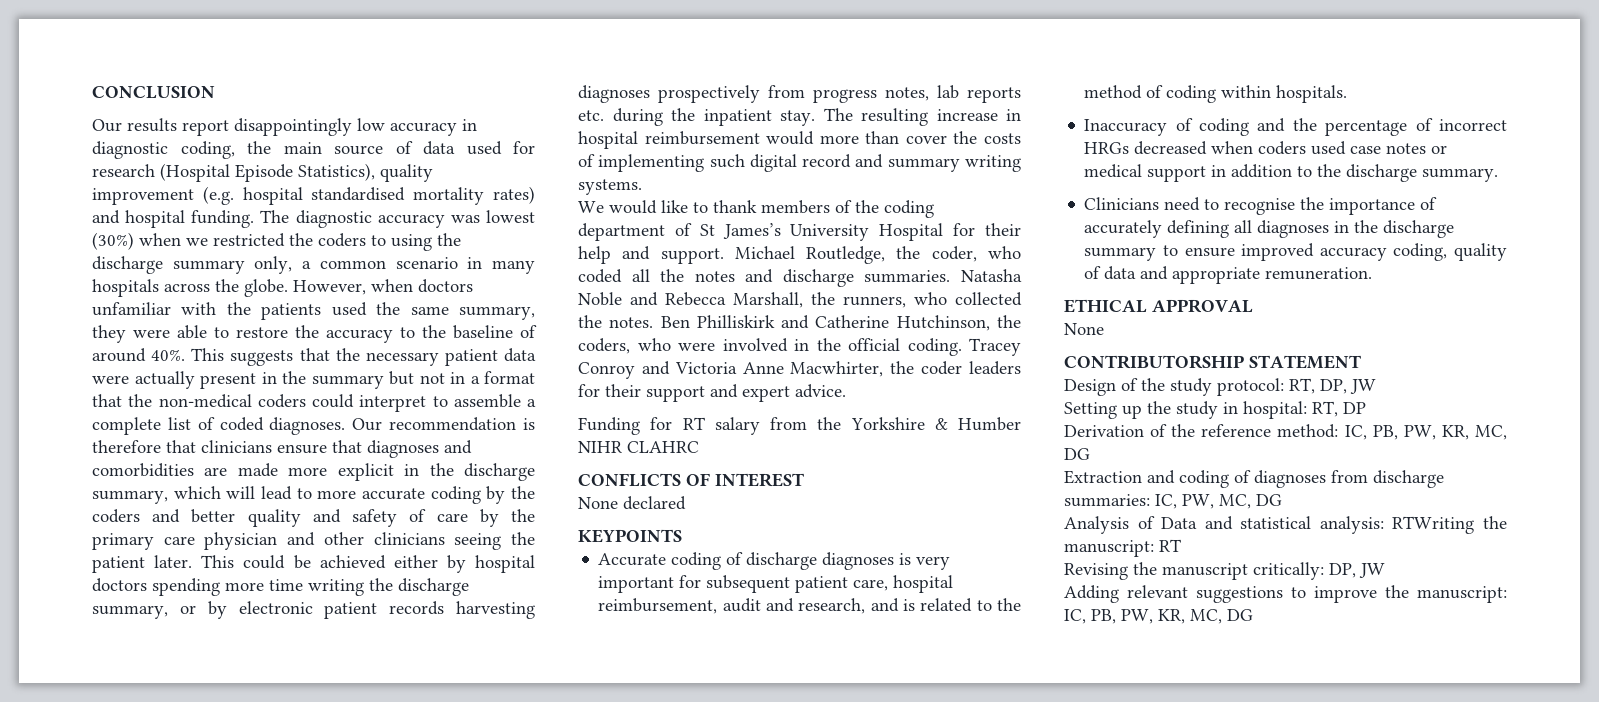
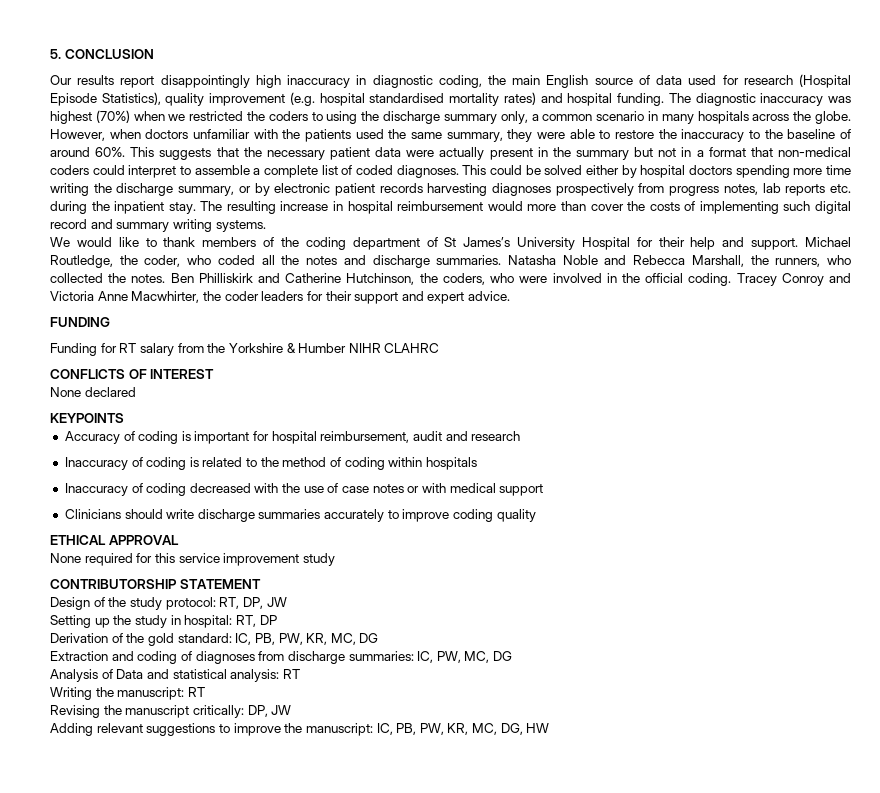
- CONCLUSION
+ 5. CONCLUSION
- Our results report disappointingly low accuracy in diagnostic coding, the main source of data used for research (Hospital Episode Statistics), quality improvement (e.g. hospital standardised mortality rates) and hospital funding.
+ Our results report disappointingly high inaccuracy in diagnostic coding, the main English source of data used for research (Hospital Episode Statistics), quality improvement (e.g. hospital standardised mortality rates) and hospital funding.
- The diagnostic accuracy was lowest (30%) when we restricted the coders to using the discharge summary only, a common scenario in many hospitals across the globe.
+ The diagnostic inaccuracy was highest (70%) when we restricted the coders to using the discharge summary only, a common scenario in many hospitals across the globe.
- However, when doctors unfamiliar with the patients used the same summary, they were able to restore the accuracy to the baseline of around 40%.
+ However, when doctors unfamiliar with the patients used the same summary, they were able to restore the inaccuracy to the baseline of around 60%.
- This suggests that the necessary patient data were actually present in the summary but not in a format that the non-medical coders could interpret to assemble a complete list of coded diagnoses.
+ This suggests that the necessary patient data were actually present in the summary but not in a format that non-medical coders could interpret to assemble a complete list of coded diagnoses.
- Our recommendation is therefore that clinicians ensure that diagnoses and comorbidities are made more explicit in the discharge summary, which will lead to more accurate coding by the coders and better quality and safety of care by the primary care physician and other clinicians seeing the patient later.
- This could be achieved either by hospital doctors spending more time writing the discharge summary, or by electronic patient records harvesting diagnoses prospectively from progress notes, lab reports etc. during the inpatient stay.
+ This could be solved either by hospital doctors spending more time writing the discharge summary, or by electronic patient records harvesting diagnoses prospectively from progress notes, lab reports etc. during the inpatient stay.
+ FUNDING
- Accurate coding of discharge diagnoses is very important for subsequent patient care, hospital reimbursement, audit and research, and is related to the method of coding within hospitals.
- Inaccuracy of coding and the percentage of incorrect HRGs decreased when coders used case notes or medical support in addition to the discharge summary.
- Clinicians need to recognise the importance of accurately defining all diagnoses in the discharge summary to ensure improved accuracy coding, quality of data and appropriate remuneration.
+ Accuracy of coding is important for hospital reimbursement, audit and research
+ Inaccuracy of coding is related to the method of coding within hospitals
+ Inaccuracy of coding decreased with the use of case notes or with medical support
+ Clinicians should write discharge summaries accurately to improve coding quality
  ETHICAL APPROVAL
- None
+ None required for this service improvement study
- Derivation of the reference method: IC, PB, PW, KR, MC, DG
+ Derivation of the gold standard: IC, PB, PW, KR, MC, DG
- Analysis of Data and statistical analysis: RTWriting the manuscript: RT
+ Analysis of Data and statistical analysis: RT
+ Writing the manuscript: RT
- Adding relevant suggestions to improve the manuscript: IC, PB, PW, KR, MC, DG
+ Adding relevant suggestions to improve the manuscript: IC, PB, PW, KR, MC, DG, HW

